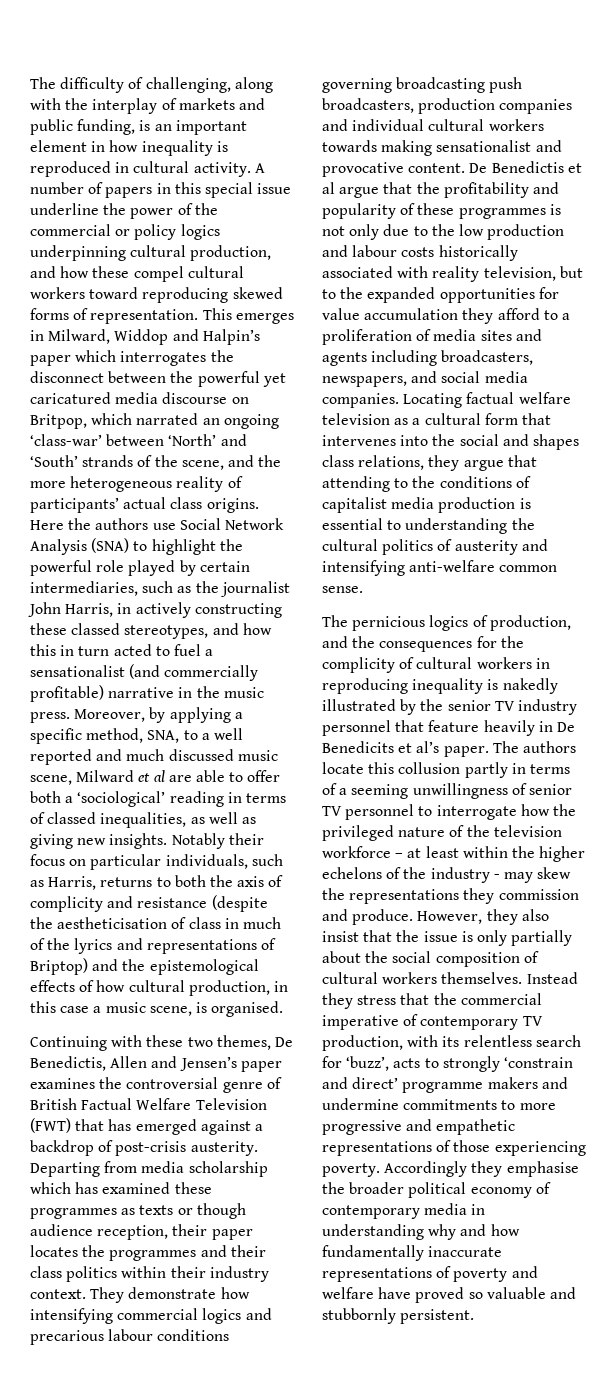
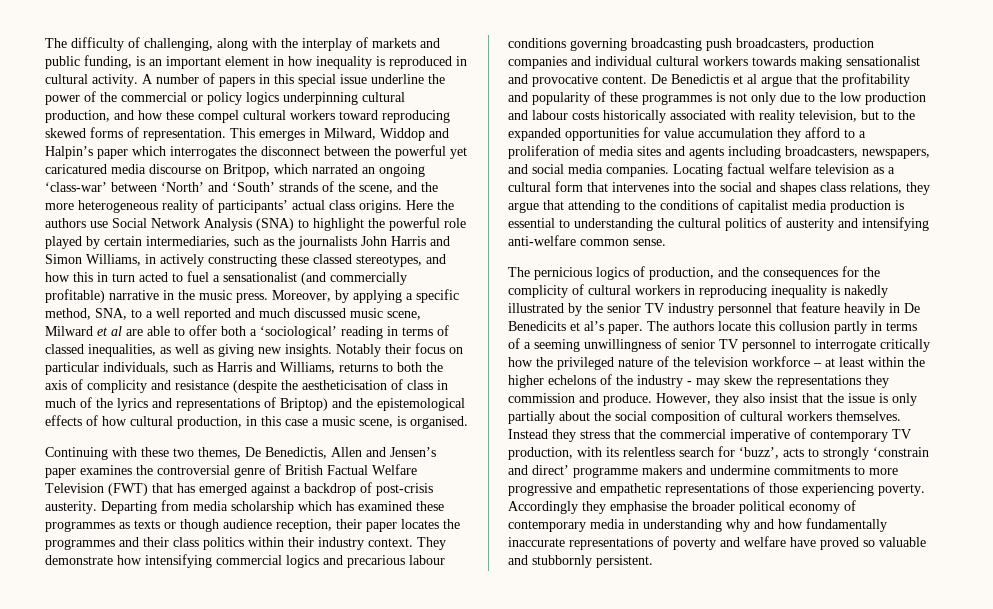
- Here the authors use Social Network Analysis (SNA) to highlight the powerful role played by certain intermediaries, such as the journalist John Harris, in actively constructing these classed stereotypes, and how this in turn acted to fuel a sensationalist (and commercially profitable) narrative in the music press.
+ Here the authors use Social Network Analysis (SNA) to highlight the powerful role played by certain intermediaries, such as the journalists John Harris and Simon Williams, in actively constructing these classed stereotypes, and how this in turn acted to fuel a sensationalist (and commercially profitable) narrative in the music press.
- Notably their focus on particular individuals, such as Harris, returns to both the axis of complicity and resistance (despite the aestheticisation of class in much of the lyrics and representations of Briptop) and the epistemological effects of how cultural production, in this case a music scene, is organised.
+ Notably their focus on particular individuals, such as Harris and Williams, returns to both the axis of complicity and resistance (despite the aestheticisation of class in much of the lyrics and representations of Briptop) and the epistemological effects of how cultural production, in this case a music scene, is organised.
- The authors locate this collusion partly in terms of a seeming unwillingness of senior TV personnel to interrogate how the privileged nature of the television workforce – at least within the higher echelons of the industry - may skew the representations they commission and produce.
+ The authors locate this collusion partly in terms of a seeming unwillingness of senior TV personnel to interrogate critically how the privileged nature of the television workforce – at least within the higher echelons of the industry - may skew the representations they commission and produce.

